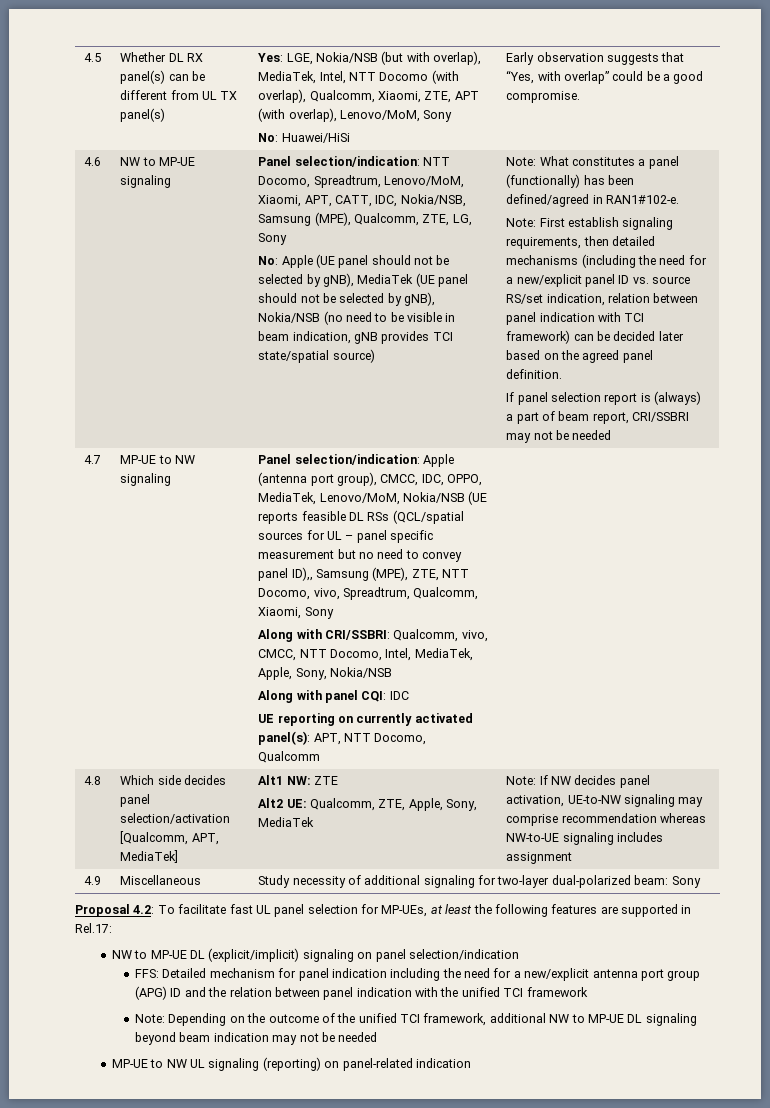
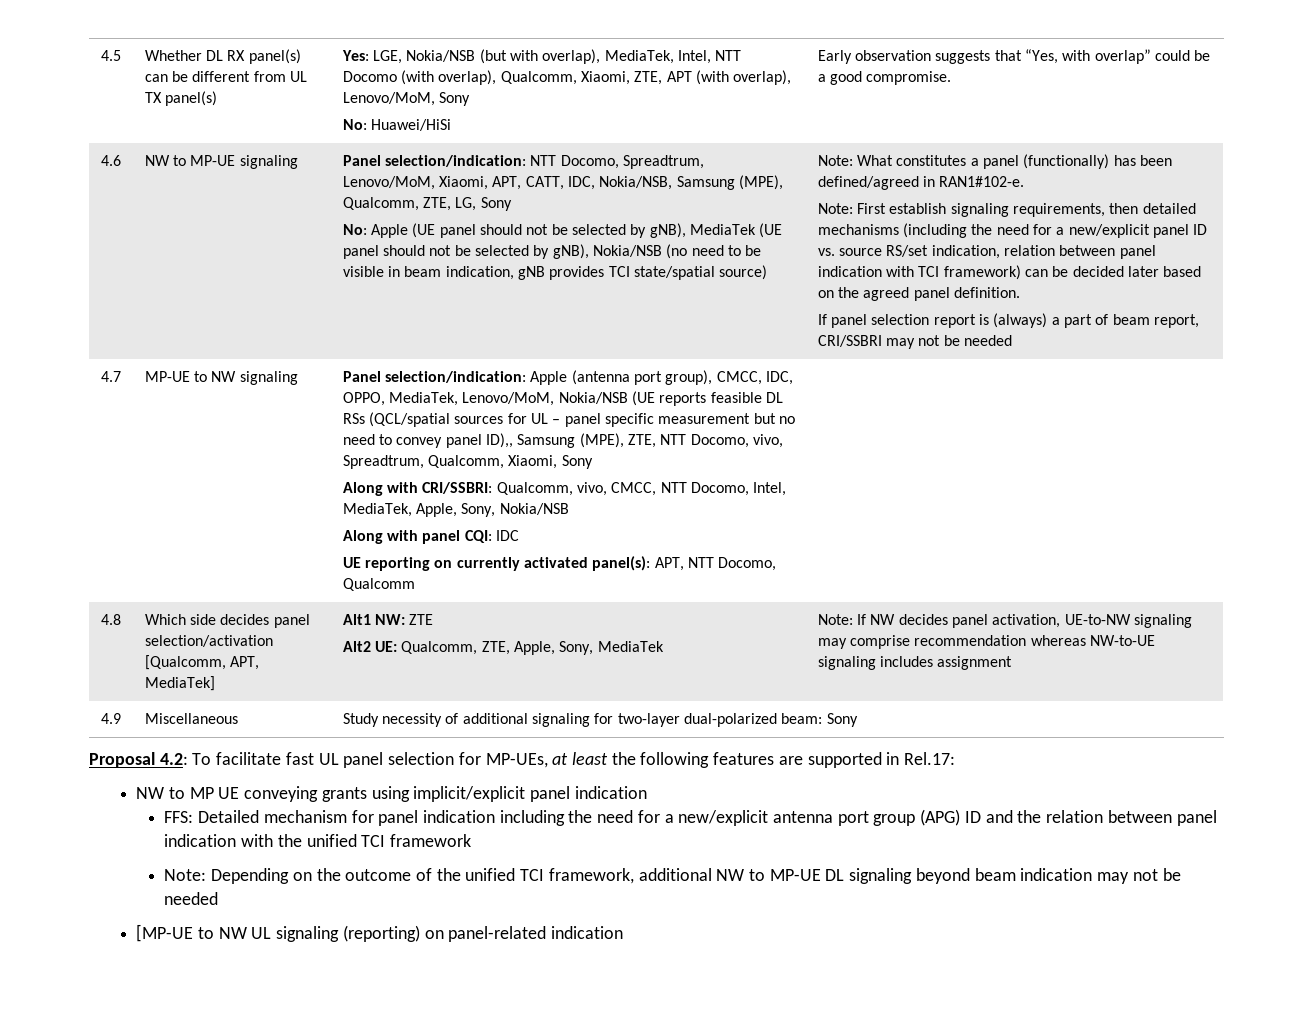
- NW to MP-UE DL (explicit/implicit) signaling on panel selection/indication
+ NW to MP UE conveying grants using implicit/explicit panel indication
- MP-UE to NW UL signaling (reporting) on panel-related indication
+ [MP-UE to NW UL signaling (reporting) on panel-related indication

